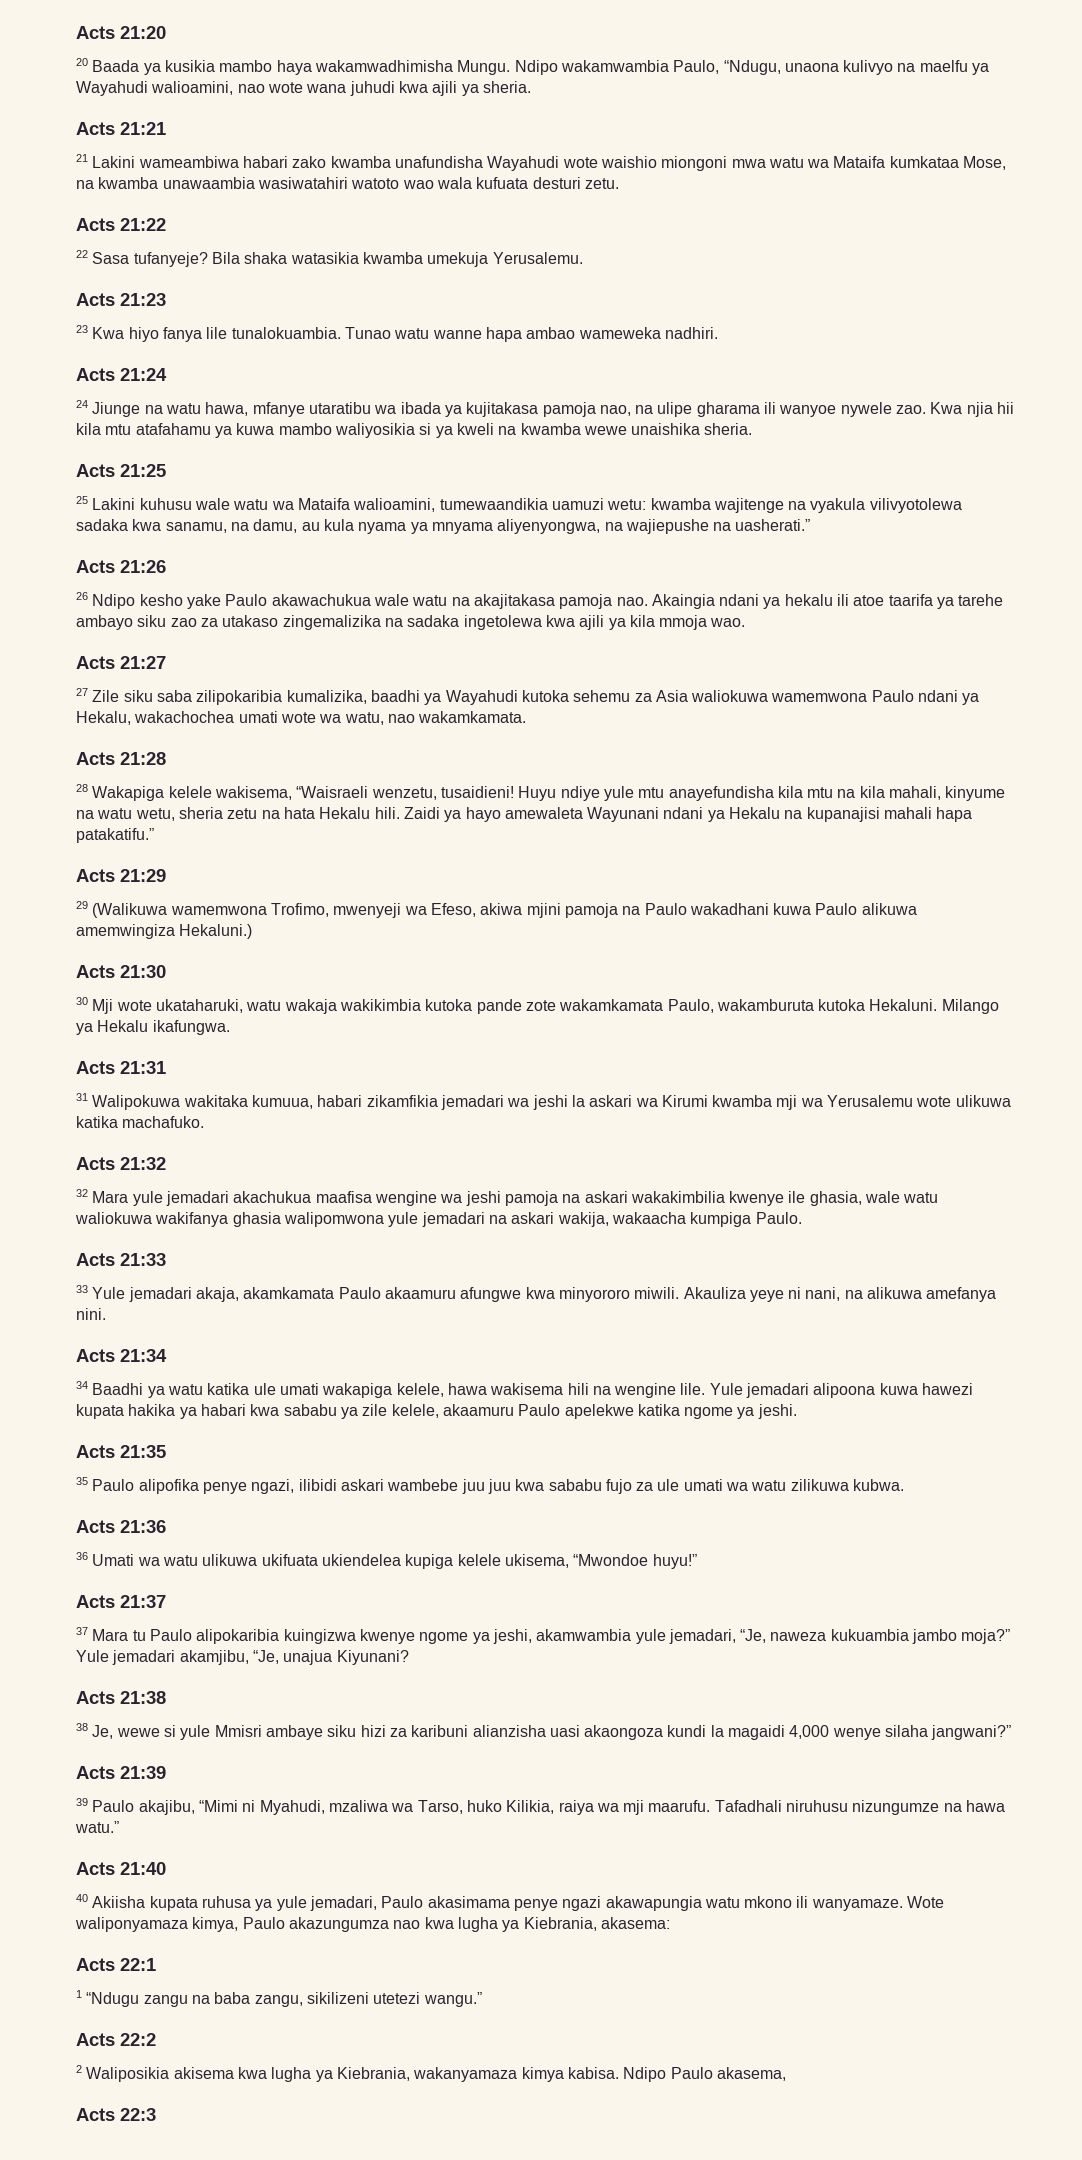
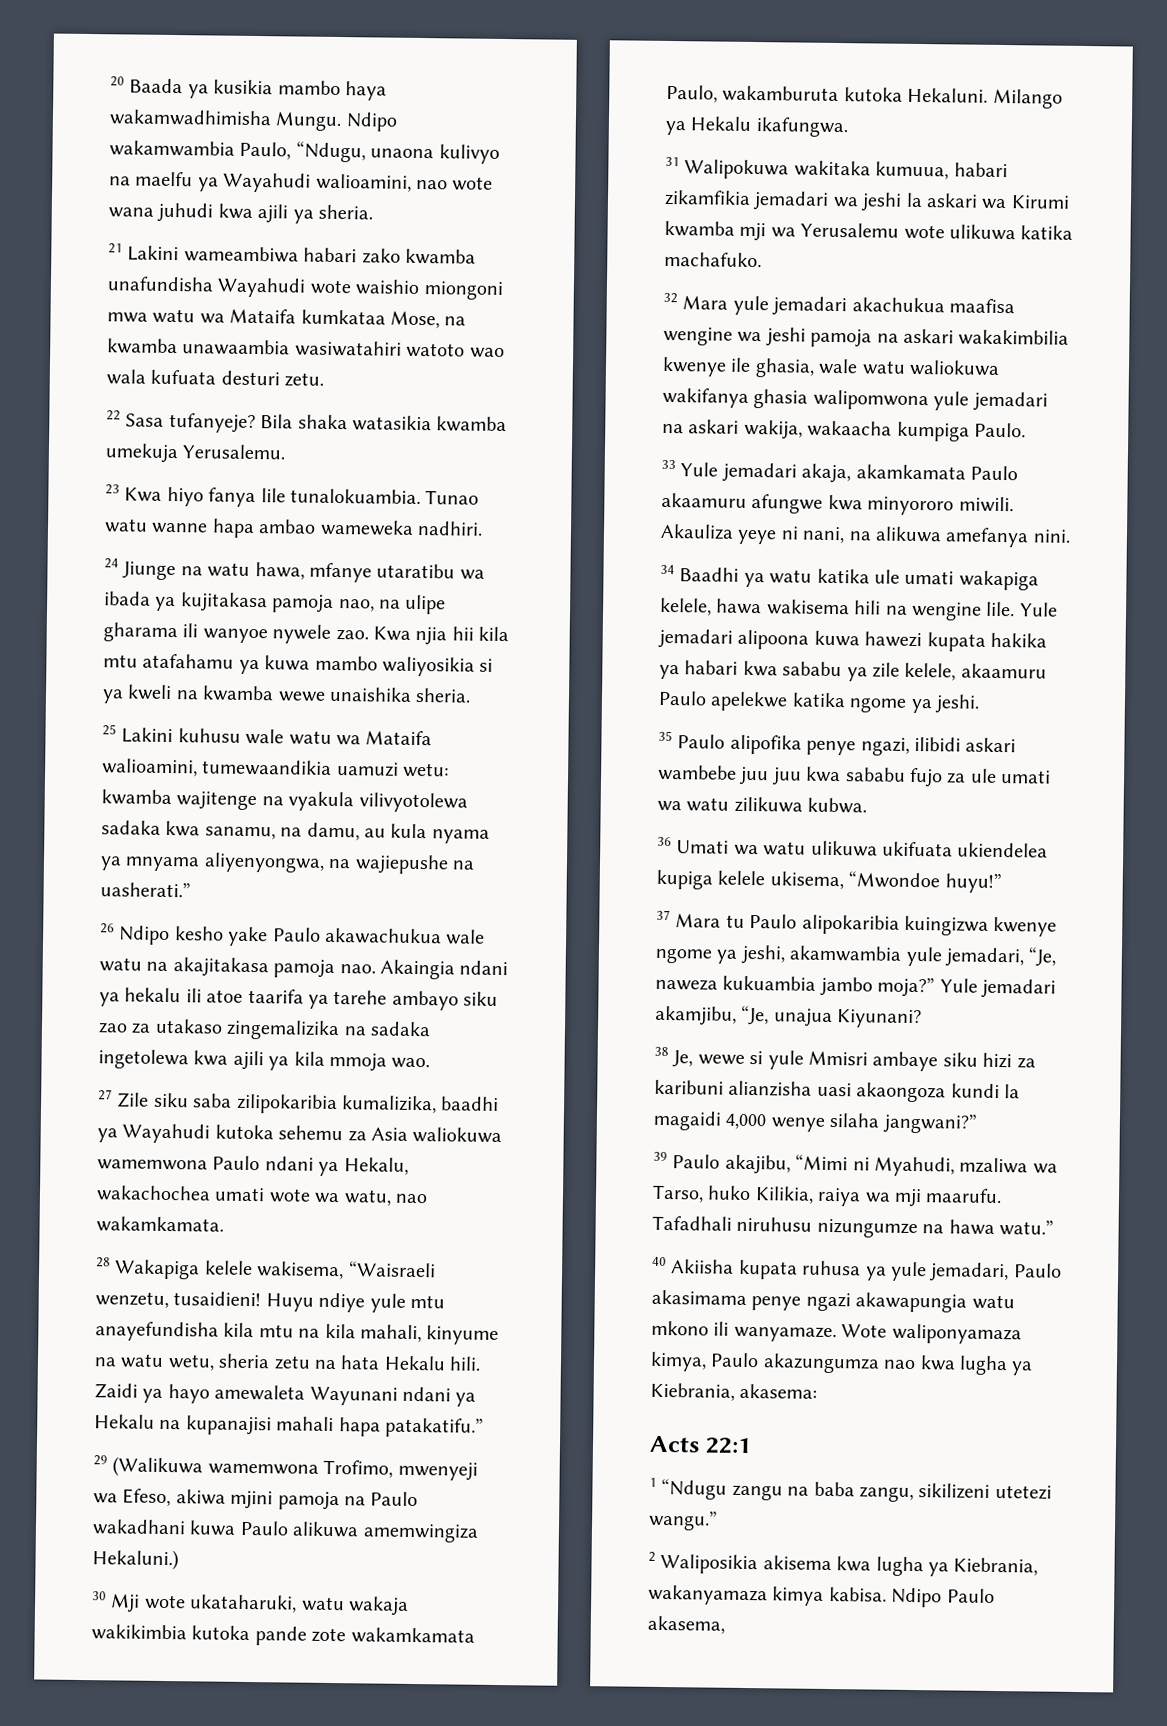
- Acts 21:20
- Acts 21:21
- Acts 21:22
- Acts 21:23
- Acts 21:24
- Acts 21:25
- Acts 21:26
- Acts 21:27
- Acts 21:28
- Acts 21:29
- Acts 21:30
- Acts 21:31
- Acts 21:32
- Acts 21:33
- Acts 21:34
- Acts 21:35
- Acts 21:36
- Acts 21:37
- Acts 21:38
- Acts 21:39
- Acts 21:40
- Acts 22:2
- Acts 22:3

